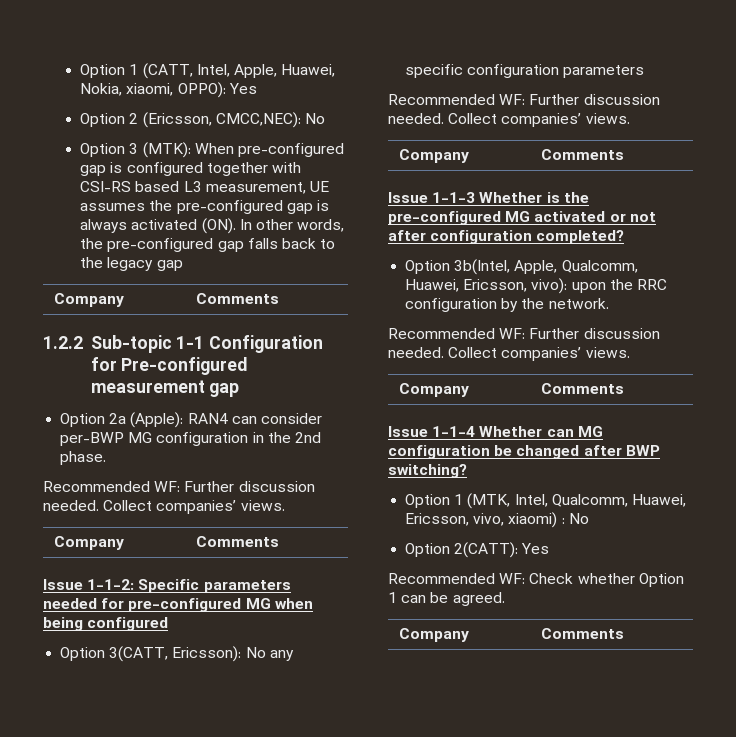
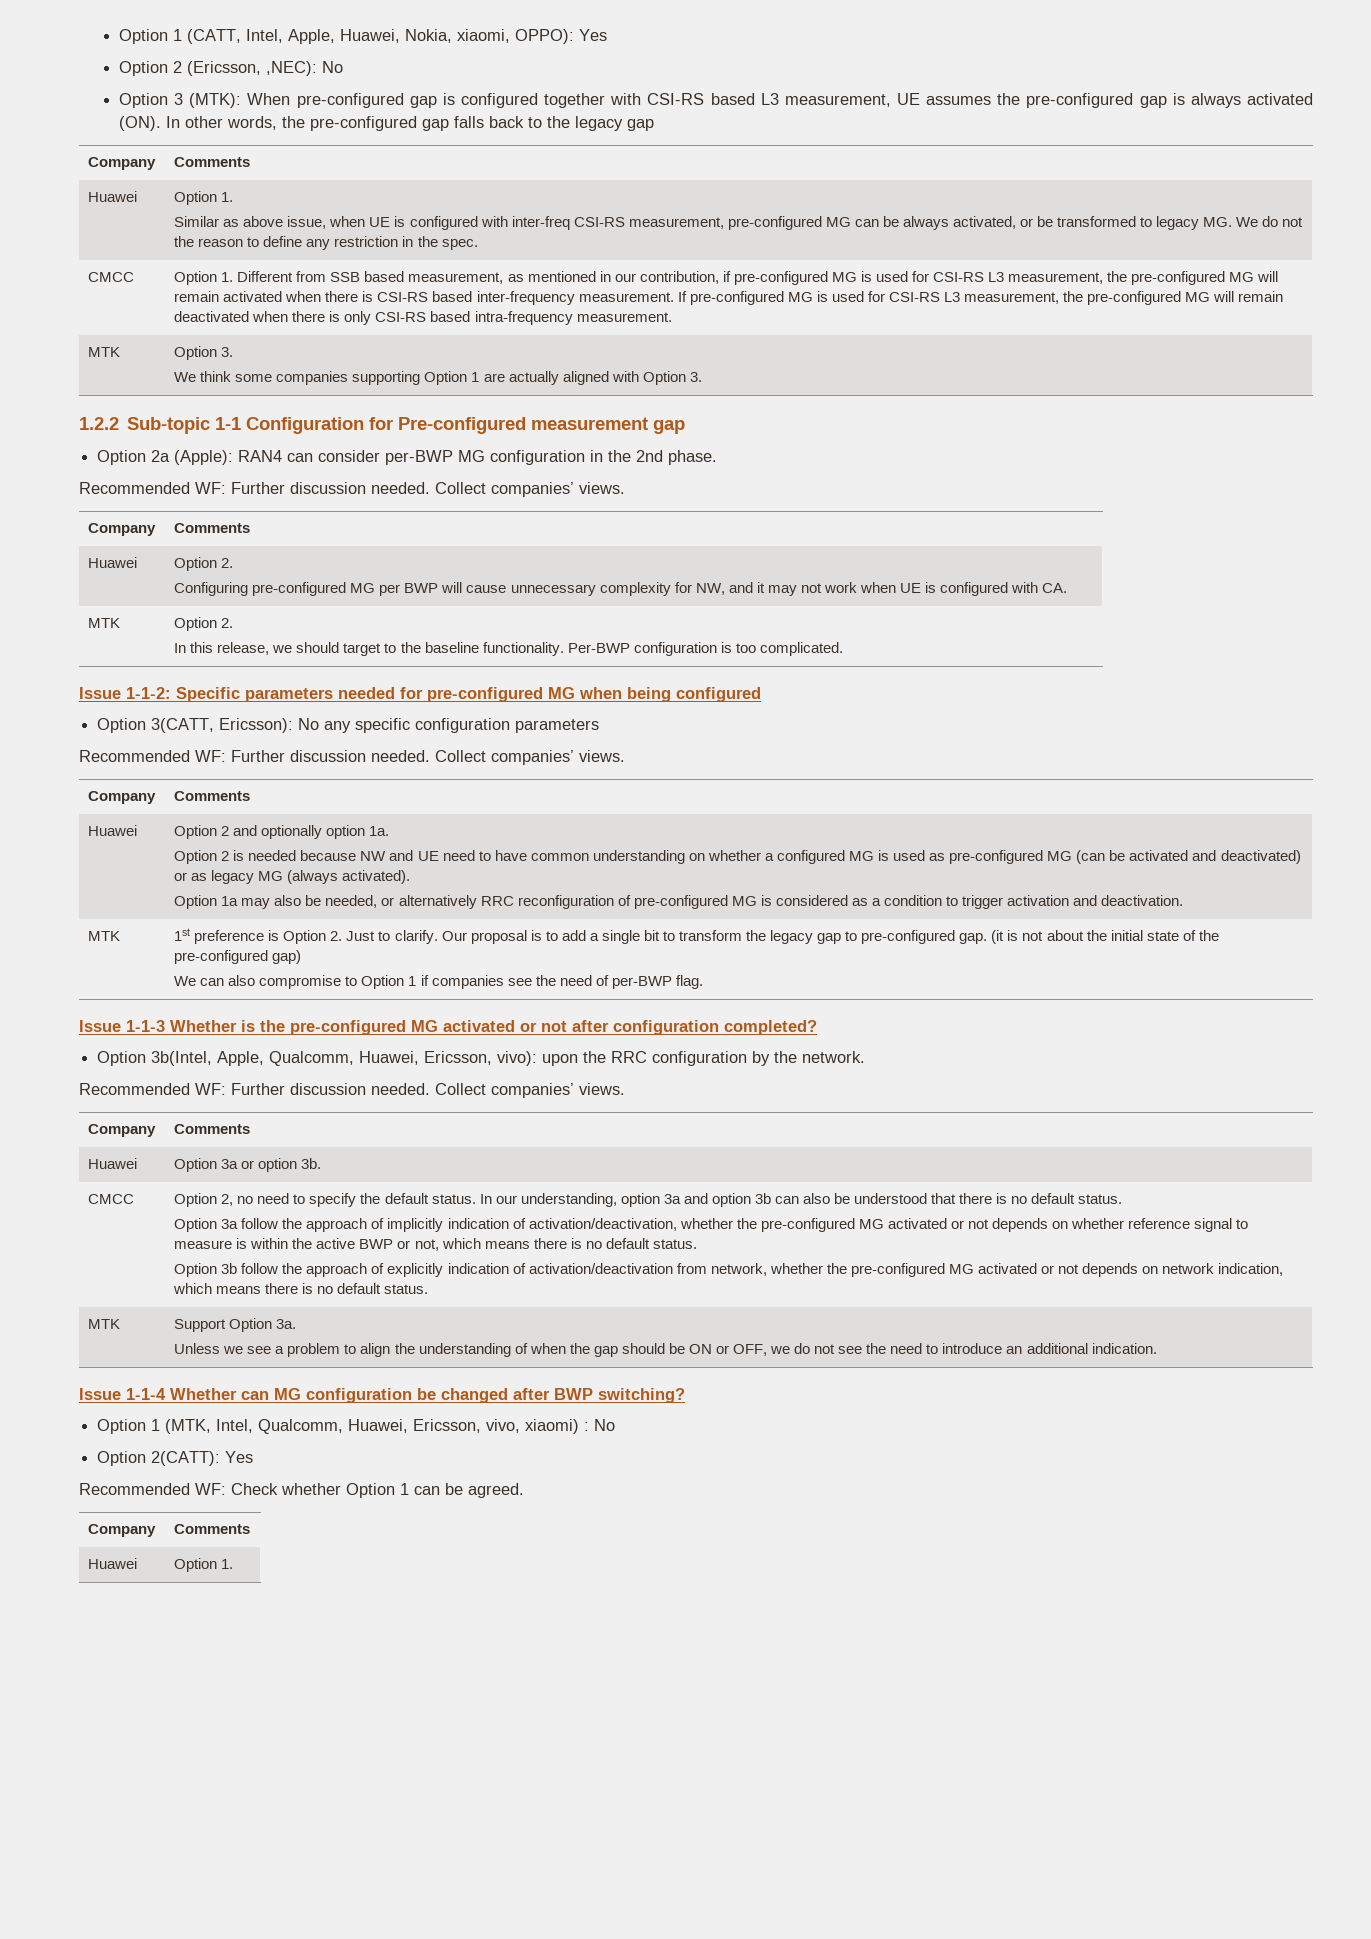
- Option 2 (Ericsson, CMCC,NEC): No
+ Option 2 (Ericsson, ,NEC): No
  Option 3 (MTK): When pre-configured gap is configured together with CSI-RS based L3 measurement, UE assumes the pre-configured gap is always activated (ON). In other words, the pre-configured gap falls back to the legacy gap
  Company | Comments
+ Huawei | Option 1.
+ Similar as above issue, when UE is configured with inter-freq CSI-RS measurement, pre-configured MG can be always activated, or be transformed to legacy MG. We do not the reason to define any restriction in the spec.
+ CMCC | Option 1. Different from SSB based measurement, as mentioned in our contribution, if pre-configured MG is used for CSI-RS L3 measurement, the pre-configured MG will remain activated when there is CSI-RS based inter-frequency measurement. If pre-configured MG is used for CSI-RS L3 measurement, the pre-configured MG will remain deactivated when there is only CSI-RS based intra-frequency measurement.
+ MTK | Option 3.
+ We think some companies supporting Option 1 are actually aligned with Option 3.
+ Huawei | Option 2.
+ Configuring pre-configured MG per BWP will cause unnecessary complexity for NW, and it may not work when UE is configured with CA.
+ MTK | Option 2.
+ In this release, we should target to the baseline functionality. Per-BWP configuration is too complicated.
+ Huawei | Option 2 and optionally option 1a.
+ Option 2 is needed because NW and UE need to have common understanding on whether a configured MG is used as pre-configured MG (can be activated and deactivated) or as legacy MG (always activated).
+ Option 1a may also be needed, or alternatively RRC reconfiguration of pre-configured MG is considered as a condition to trigger activation and deactivation.
+ MTK | 1st preference is Option 2. Just to clarify. Our proposal is to add a single bit to transform the legacy gap to pre-configured gap. (it is not about the initial state of the pre-configured gap)
+ We can also compromise to Option 1 if companies see the need of per-BWP flag.
+ Huawei | Option 3a or option 3b.
+ CMCC | Option 2, no need to specify the default status. In our understanding, option 3a and option 3b can also be understood that there is no default status.
+ Option 3a follow the approach of implicitly indication of activation/deactivation, whether the pre-configured MG activated or not depends on whether reference signal to measure is within the active BWP or not, which means there is no default status.
+ Option 3b follow the approach of explicitly indication of activation/deactivation from network, whether the pre-configured MG activated or not depends on network indication, which means there is no default status.
+ MTK | Support Option 3a.
+ Unless we see a problem to align the understanding of when the gap should be ON or OFF, we do not see the need to introduce an additional indication.
  Recommended WF: Check whether Option 1 can be agreed.
  Company | Comments
+ Huawei | Option 1.

